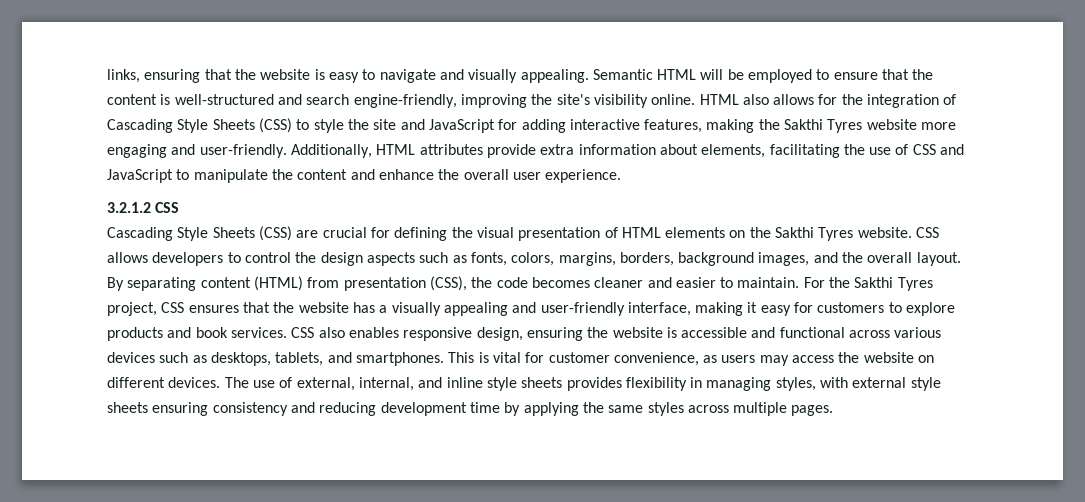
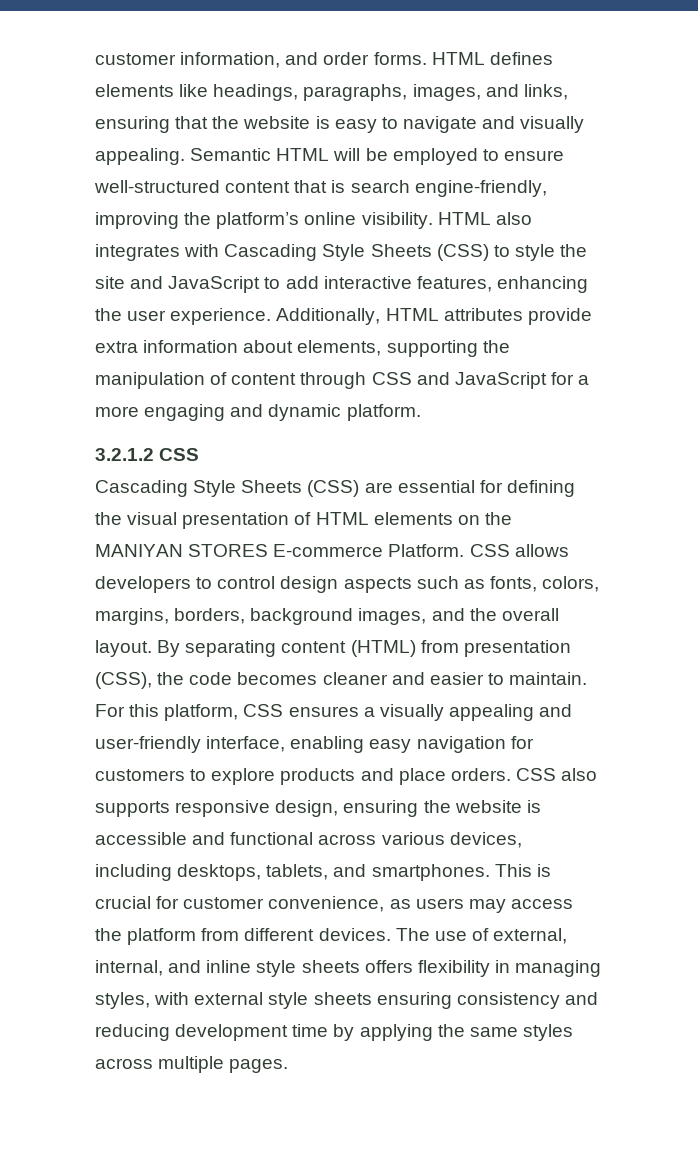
- links, ensuring that the website is easy to navigate and visually appealing.
+ customer information, and order forms. HTML defines elements like headings, paragraphs, images, and links, ensuring that the website is easy to navigate and visually appealing.
- Semantic HTML will be employed to ensure that the content is well-structured and search engine-friendly, improving the site's visibility online. HTML also allows for the integration of Cascading Style Sheets (CSS) to style the site and JavaScript for adding interactive features, making the Sakthi Tyres website more engaging and user-friendly.
+ Semantic HTML will be employed to ensure well-structured content that is search engine-friendly, improving the platform’s online visibility. HTML also integrates with Cascading Style Sheets (CSS) to style the site and JavaScript to add interactive features, enhancing the user experience.
- Additionally, HTML attributes provide extra information about elements, facilitating the use of CSS and JavaScript to manipulate the content and enhance the overall user experience.
+ Additionally, HTML attributes provide extra information about elements, supporting the manipulation of content through CSS and JavaScript for a more engaging and dynamic platform.
- Cascading Style Sheets (CSS) are crucial for defining the visual presentation of HTML elements on the Sakthi Tyres website.
+ Cascading Style Sheets (CSS) are essential for defining the visual presentation of HTML elements on the MANIYAN STORES E-commerce Platform.
- CSS allows developers to control the design aspects such as fonts, colors, margins, borders, background images, and the overall layout.
+ CSS allows developers to control design aspects such as fonts, colors, margins, borders, background images, and the overall layout.
- For the Sakthi Tyres project, CSS ensures that the website has a visually appealing and user-friendly interface, making it easy for customers to explore products and book services.
+ For this platform, CSS ensures a visually appealing and user-friendly interface, enabling easy navigation for customers to explore products and place orders.
- CSS also enables responsive design, ensuring the website is accessible and functional across various devices such as desktops, tablets, and smartphones.
+ CSS also supports responsive design, ensuring the website is accessible and functional across various devices, including desktops, tablets, and smartphones.
- This is vital for customer convenience, as users may access the website on different devices.
+ This is crucial for customer convenience, as users may access the platform from different devices.
- The use of external, internal, and inline style sheets provides flexibility in managing styles, with external style sheets ensuring consistency and reducing development time by applying the same styles across multiple pages.
+ The use of external, internal, and inline style sheets offers flexibility in managing styles, with external style sheets ensuring consistency and reducing development time by applying the same styles across multiple pages.

